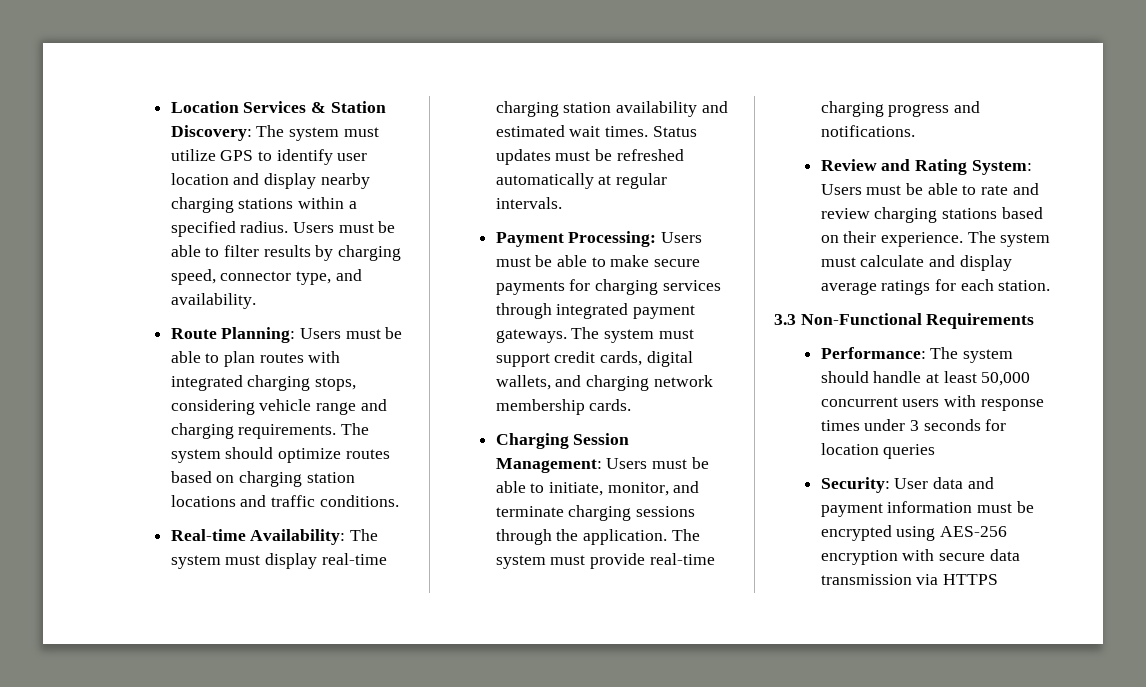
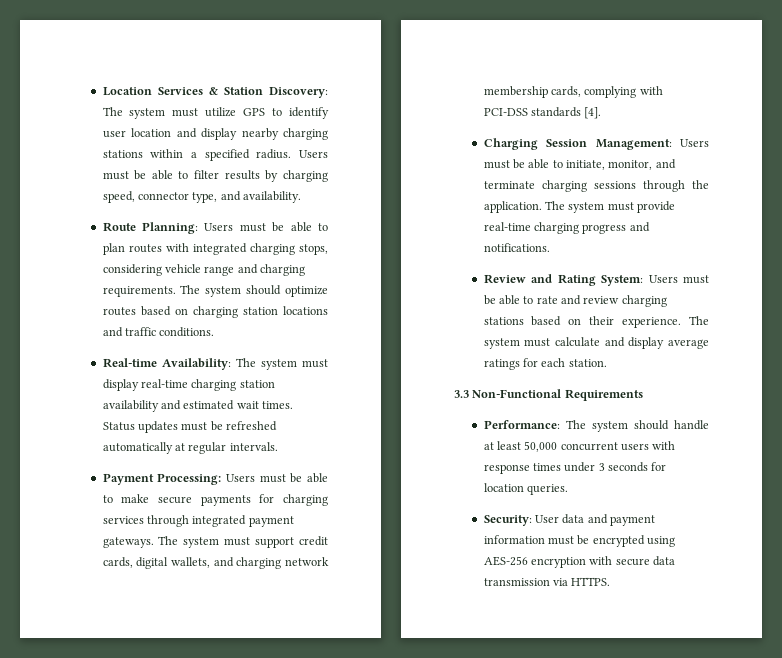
- The system must support credit cards, digital wallets, and charging network membership cards.
+ The system must support credit cards, digital wallets, and charging network membership cards, complying with PCI-DSS standards [4].
- Performance: The system should handle at least 50,000 concurrent users with response times under 3 seconds for location queries
+ Performance: The system should handle at least 50,000 concurrent users with response times under 3 seconds for location queries.
- Security: User data and payment information must be encrypted using AES-256 encryption with secure data transmission via HTTPS
+ Security: User data and payment information must be encrypted using AES-256 encryption with secure data transmission via HTTPS.

